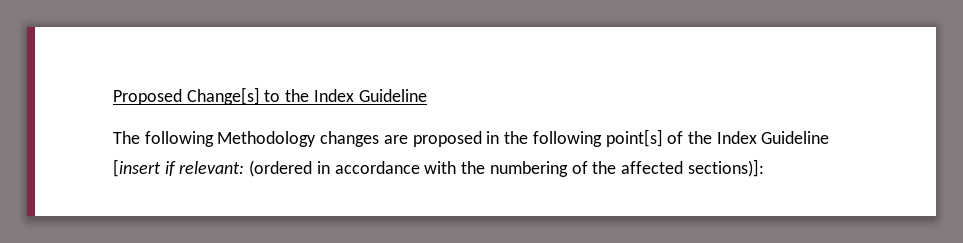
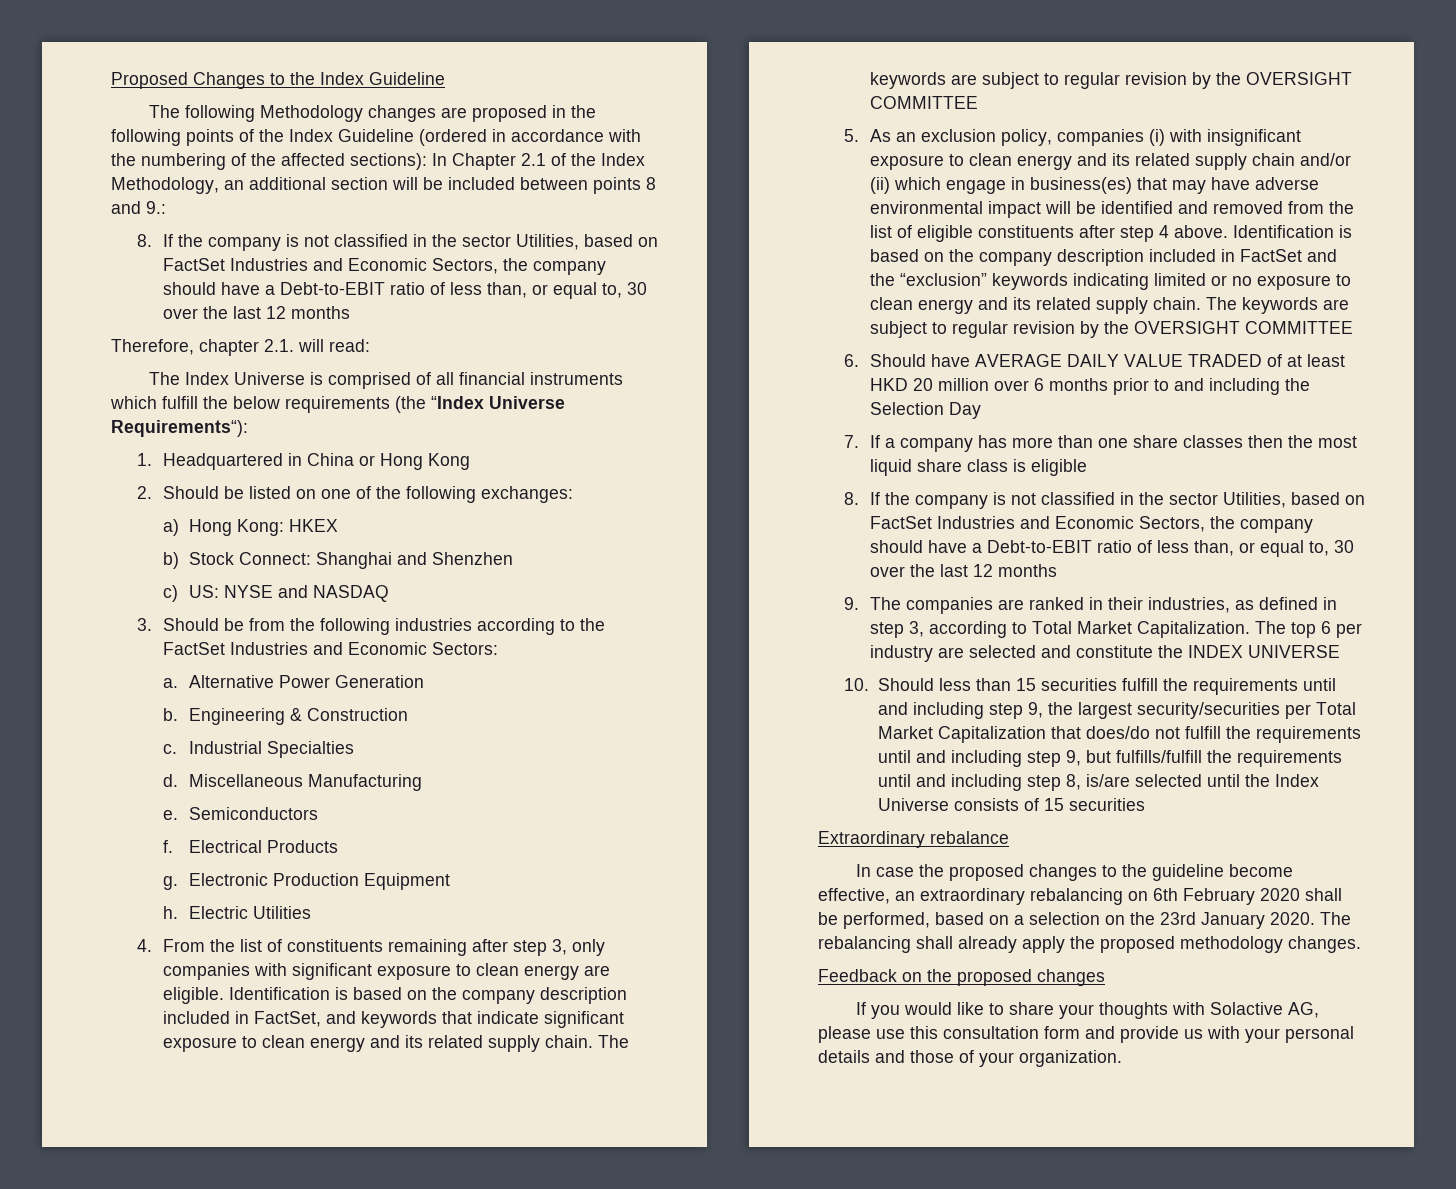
- Proposed Change[s] to the Index Guideline
+ Proposed Changes to the Index Guideline
- The following Methodology changes are proposed in the following point[s] of the Index Guideline [insert if relevant: (ordered in accordance with the numbering of the affected sections)]:
+ The following Methodology changes are proposed in the following points of the Index Guideline (ordered in accordance with the numbering of the affected sections): In Chapter 2.1 of the Index Methodology, an additional section will be included between points 8 and 9.:
+ 8. If the company is not classified in the sector Utilities, based on FactSet Industries and Economic Sectors, the company should have a Debt-to-EBIT ratio of less than, or equal to, 30 over the last 12 months
+ Therefore, chapter 2.1. will read:
+ The Index Universe is comprised of all financial instruments which fulfill the below requirements (the “Index Universe Requirements“):
+ 1. Headquartered in China or Hong Kong
+ 2. Should be listed on one of the following exchanges:
+ a) Hong Kong: HKEX
+ b) Stock Connect: Shanghai and Shenzhen
+ c) US: NYSE and NASDAQ
+ 3. Should be from the following industries according to the FactSet Industries and Economic Sectors:
+ a. Alternative Power Generation
+ b. Engineering & Construction
+ c. Industrial Specialties
+ d. Miscellaneous Manufacturing
+ e. Semiconductors
+ f. Electrical Products
+ g. Electronic Production Equipment
+ h. Electric Utilities
+ 4. From the list of constituents remaining after step 3, only companies with significant exposure to clean energy are eligible. Identification is based on the company description included in FactSet, and keywords that indicate significant exposure to clean energy and its related supply chain. The keywords are subject to regular revision by the OVERSIGHT COMMITTEE
+ 5. As an exclusion policy, companies (i) with insignificant exposure to clean energy and its related supply chain and/or (ii) which engage in business(es) that may have adverse environmental impact will be identified and removed from the list of eligible constituents after step 4 above. Identification is based on the company description included in FactSet and the “exclusion” keywords indicating limited or no exposure to clean energy and its related supply chain. The keywords are subject to regular revision by the OVERSIGHT COMMITTEE
+ 6. Should have AVERAGE DAILY VALUE TRADED of at least HKD 20 million over 6 months prior to and including the Selection Day
+ 7. If a company has more than one share classes then the most liquid share class is eligible
+ 8. If the company is not classified in the sector Utilities, based on FactSet Industries and Economic Sectors, the company should have a Debt-to-EBIT ratio of less than, or equal to, 30 over the last 12 months
+ 9. The companies are ranked in their industries, as defined in step 3, according to Total Market Capitalization. The top 6 per industry are selected and constitute the INDEX UNIVERSE
+ 10. Should less than 15 securities fulfill the requirements until and including step 9, the largest security/securities per Total Market Capitalization that does/do not fulfill the requirements until and including step 9, but fulfills/fulfill the requirements until and including step 8, is/are selected until the Index Universe consists of 15 securities
+ Extraordinary rebalance
+ In case the proposed changes to the guideline become effective, an extraordinary rebalancing on 6th February 2020 shall be performed, based on a selection on the 23rd January 2020. The rebalancing shall already apply the proposed methodology changes.
+ Feedback on the proposed changes
+ If you would like to share your thoughts with Solactive AG, please use this consultation form and provide us with your personal details and those of your organization.

